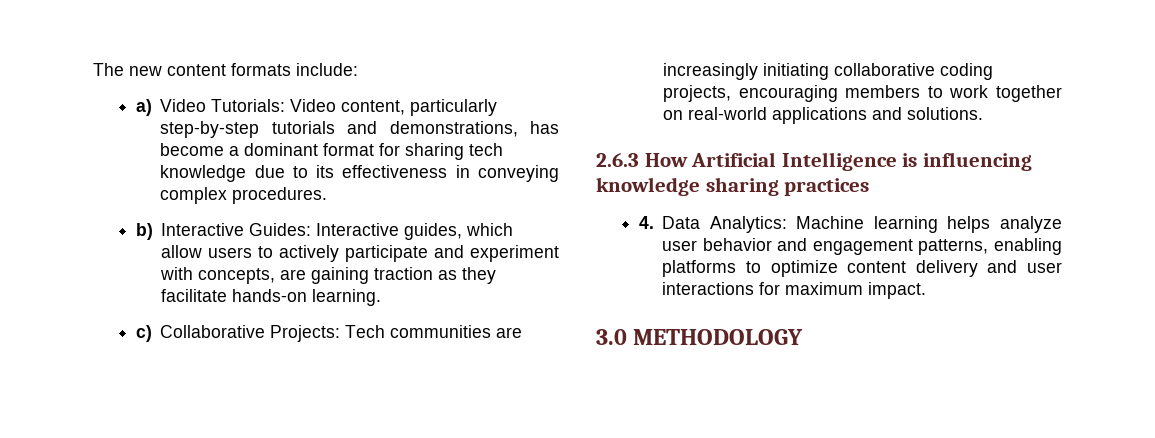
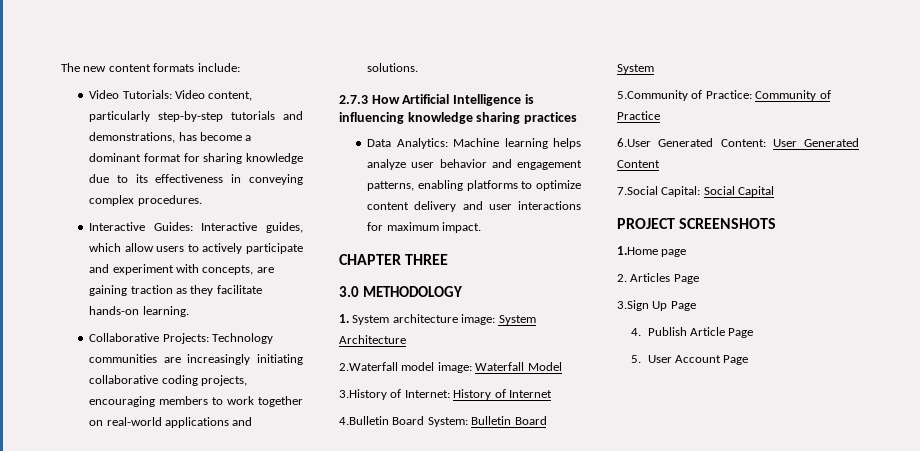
- a) Video Tutorials: Video content, particularly step-by-step tutorials and demonstrations, has become a dominant format for sharing tech knowledge due to its effectiveness in conveying complex procedures.
+ Video Tutorials: Video content, particularly step-by-step tutorials and demonstrations, has become a dominant format for sharing knowledge due to its effectiveness in conveying complex procedures.
- b) Interactive Guides: Interactive guides, which allow users to actively participate and experiment with concepts, are gaining traction as they facilitate hands-on learning.
+ Interactive Guides: Interactive guides, which allow users to actively participate and experiment with concepts, are gaining traction as they facilitate hands-on learning.
- c) Collaborative Projects: Tech communities are increasingly initiating collaborative coding projects, encouraging members to work together on real-world applications and solutions.
+ Collaborative Projects: Technology communities are increasingly initiating collaborative coding projects, encouraging members to work together on real-world applications and solutions.
- 2.6.3 How Artificial Intelligence is influencing knowledge sharing practices
+ 2.7.3 How Artificial Intelligence is influencing knowledge sharing practices
- 4. Data Analytics: Machine learning helps analyze user behavior and engagement patterns, enabling platforms to optimize content delivery and user interactions for maximum impact.
+ Data Analytics: Machine learning helps analyze user behavior and engagement patterns, enabling platforms to optimize content delivery and user interactions for maximum impact.
+ CHAPTER THREE
+ 1. System architecture image: System Architecture
+ 2.Waterfall model image: Waterfall Model
+ 3.History of Internet: History of Internet
+ 4.Bulletin Board System: Bulletin Board System
+ 5.Community of Practice: Community of Practice
+ 6.User Generated Content: User Generated Content
+ 7.Social Capital: Social Capital
+ PROJECT SCREENSHOTS
+ 1.Home page
+ 2. Articles Page
+ 3.Sign Up Page
+ 4. Publish Article Page
+ 5. User Account Page

